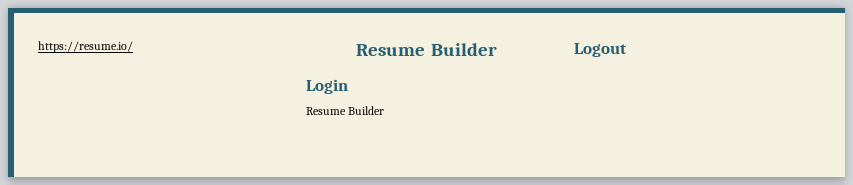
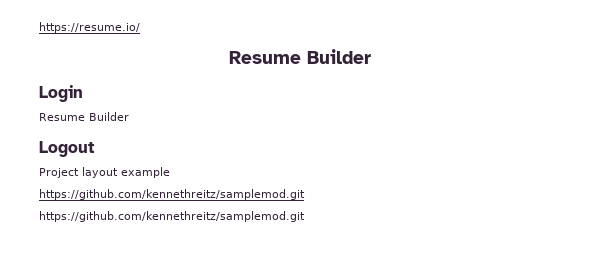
+ Project layout example
+ https://github.com/kennethreitz/samplemod.git
+ https://github.com/kennethreitz/samplemod.git

